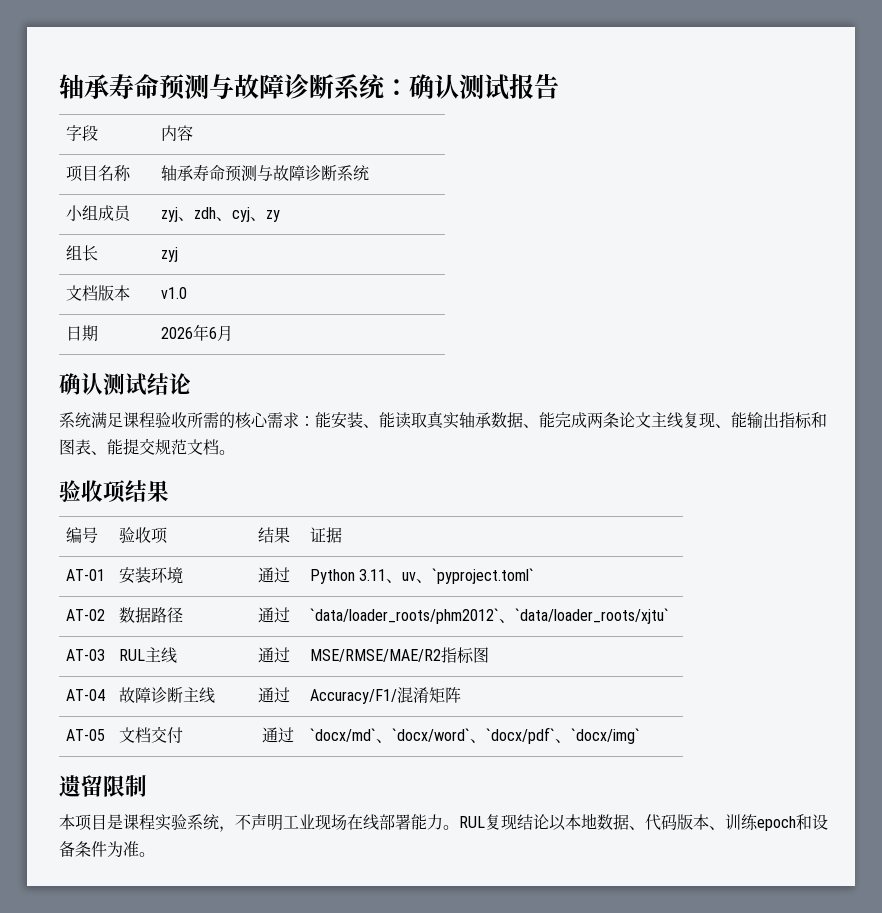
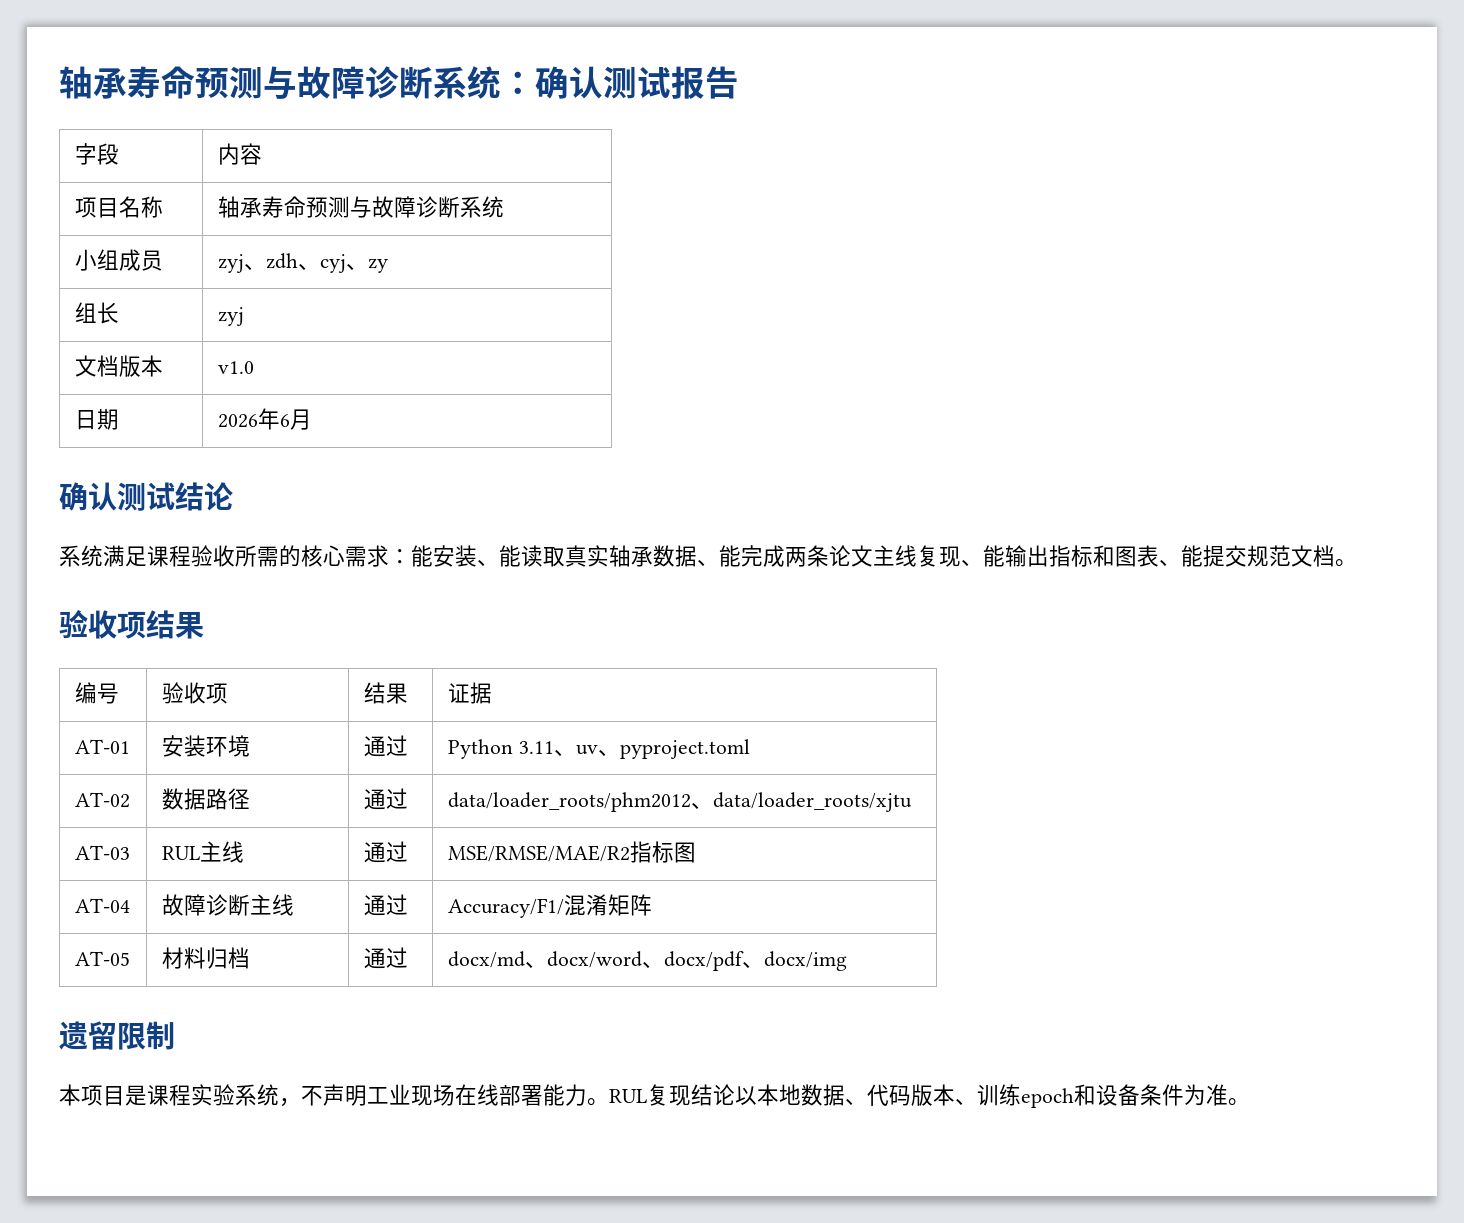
- AT-01 | 安装环境 | 通过 | Python 3.11、uv、`pyproject.toml`
+ AT-01 | 安装环境 | 通过 | Python 3.11、uv、pyproject.toml
- AT-02 | 数据路径 | 通过 | `data/loader_roots/phm2012`、`data/loader_roots/xjtu`
+ AT-02 | 数据路径 | 通过 | data/loader_roots/phm2012、data/loader_roots/xjtu
- AT-05 | 文档交付 | 通过 | `docx/md`、`docx/word`、`docx/pdf`、`docx/img`
+ AT-05 | 材料归档 | 通过 | docx/md、docx/word、docx/pdf、docx/img

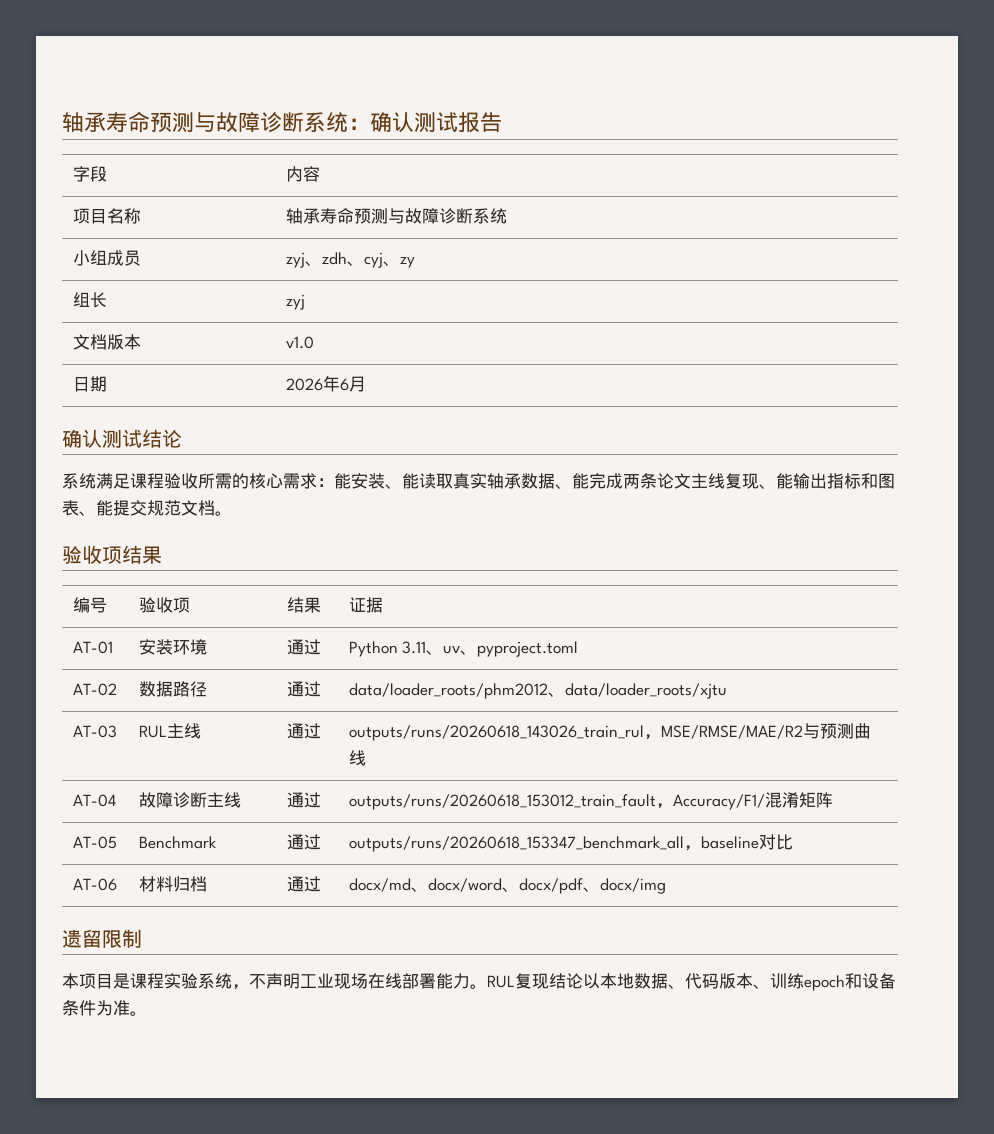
- AT-03 | RUL主线 | 通过 | MSE/RMSE/MAE/R2指标图
+ AT-03 | RUL主线 | 通过 | outputs/runs/20260618_143026_train_rul，MSE/RMSE/MAE/R2与预测曲线
- AT-04 | 故障诊断主线 | 通过 | Accuracy/F1/混淆矩阵
+ AT-04 | 故障诊断主线 | 通过 | outputs/runs/20260618_153012_train_fault，Accuracy/F1/混淆矩阵
- AT-05 | 材料归档 | 通过 | docx/md、docx/word、docx/pdf、docx/img
+ AT-05 | Benchmark | 通过 | outputs/runs/20260618_153347_benchmark_all，baseline对比
+ AT-06 | 材料归档 | 通过 | docx/md、docx/word、docx/pdf、docx/img

